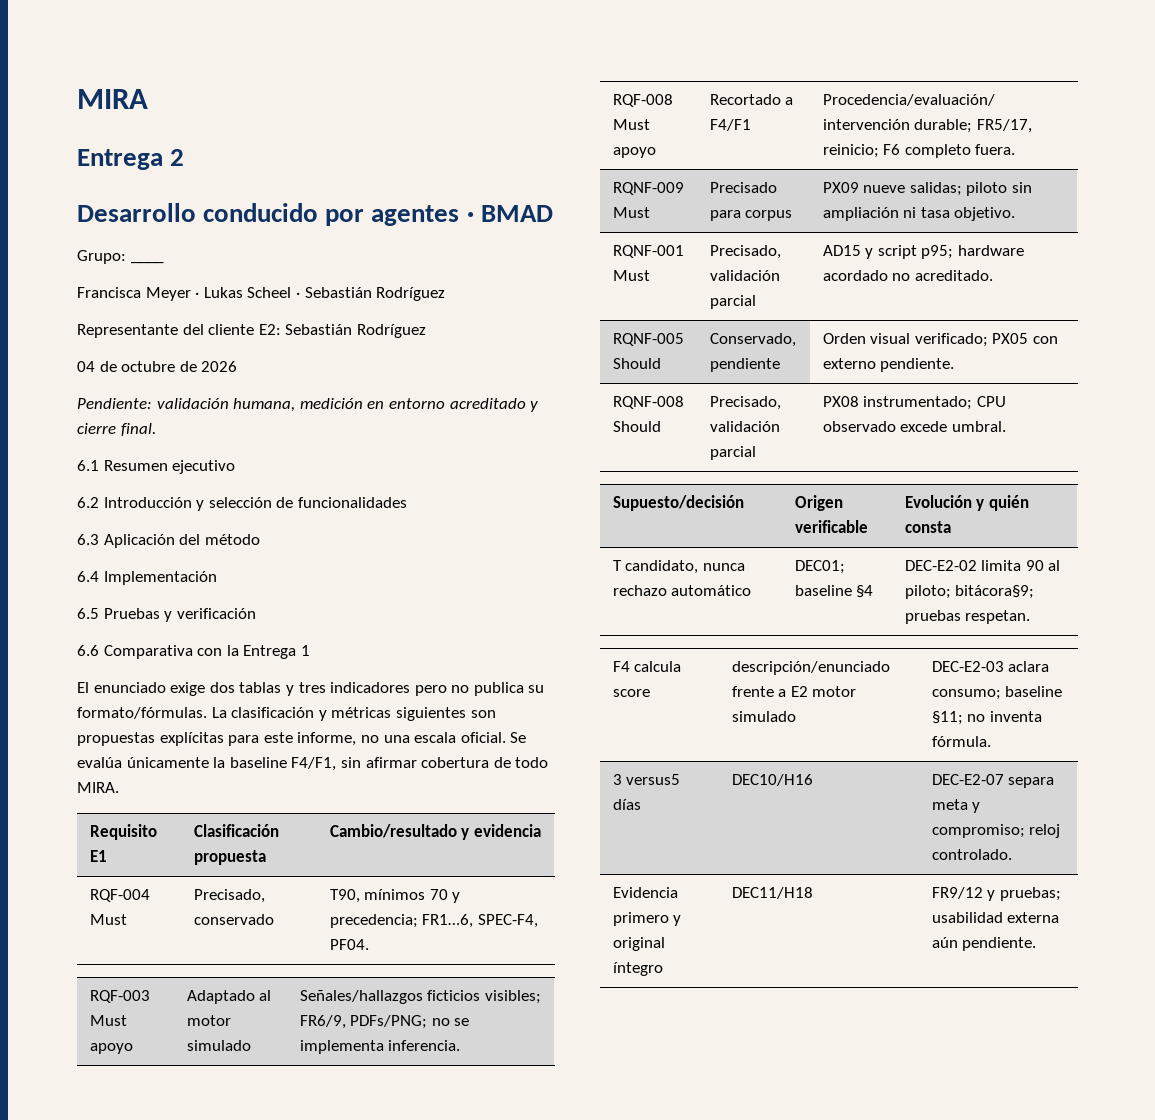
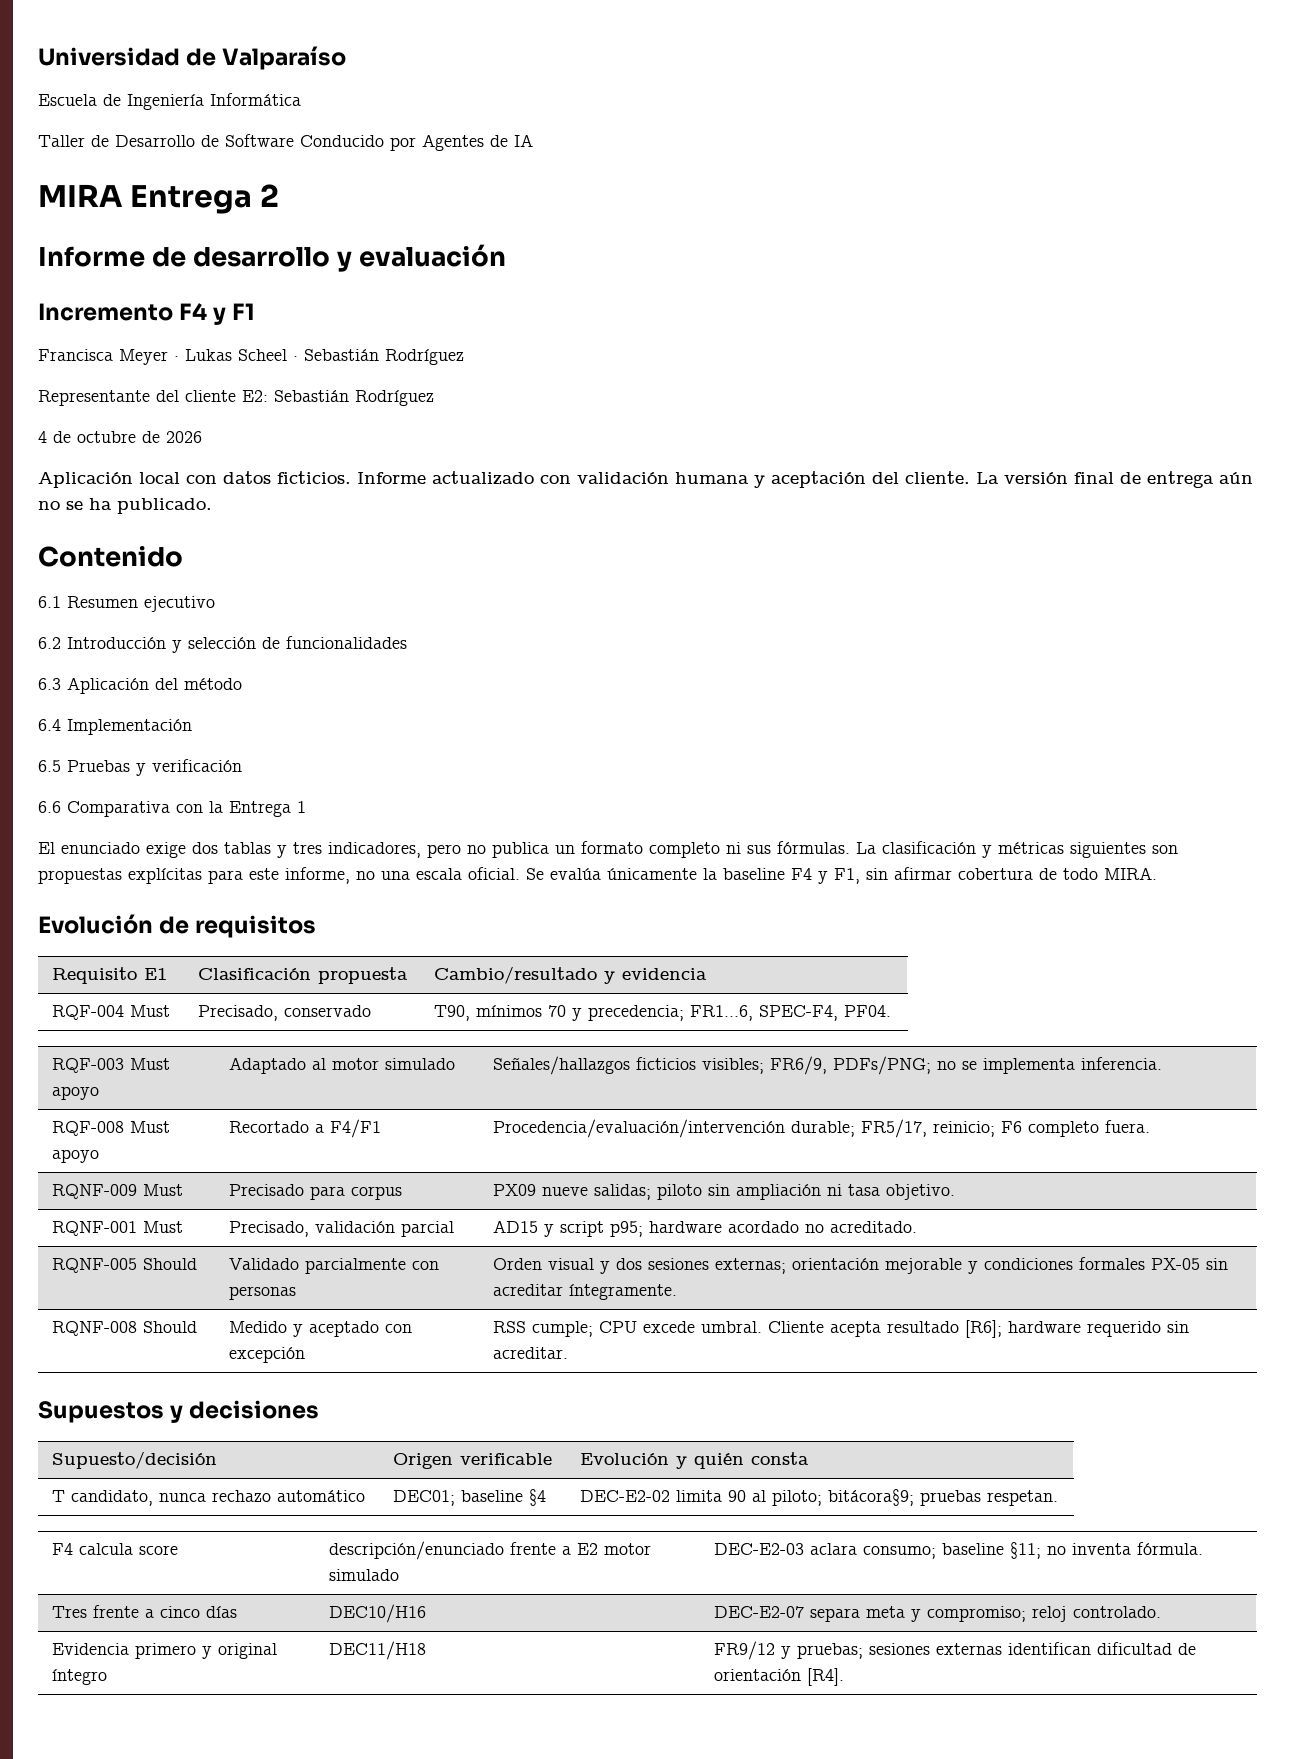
+ Universidad de Valparaíso
+ Escuela de Ingeniería Informática
+ Taller de Desarrollo de Software Conducido por Agentes de IA
- MIRA
- Entrega 2
+ MIRA Entrega 2
- Desarrollo conducido por agentes · BMAD
- Grupo: ____
+ Informe de desarrollo y evaluación
+ Incremento F4 y F1
- 04 de octubre de 2026
+ 4 de octubre de 2026
- Pendiente: validación humana, medición en entorno acreditado y cierre final.
+ Aplicación local con datos ficticios. Informe actualizado con validación humana y aceptación del cliente. La versión final de entrega aún no se ha publicado.
+ Contenido
- El enunciado exige dos tablas y tres indicadores pero no publica su formato/fórmulas.
+ El enunciado exige dos tablas y tres indicadores, pero no publica un formato completo ni sus fórmulas.
- Se evalúa únicamente la baseline F4/F1, sin afirmar cobertura de todo MIRA.
+ Se evalúa únicamente la baseline F4 y F1, sin afirmar cobertura de todo MIRA.
+ Evolución de requisitos
- RQNF-005 Should | Conservado, pendiente | Orden visual verificado; PX05 con externo pendiente.
- RQNF-008 Should | Precisado, validación parcial | PX08 instrumentado; CPU observado excede umbral.
+ RQNF-005 Should | Validado parcialmente con personas | Orden visual y dos sesiones externas; orientación mejorable y condiciones formales PX-05 sin acreditar íntegramente.
+ RQNF-008 Should | Medido y aceptado con excepción | RSS cumple; CPU excede umbral. Cliente acepta resultado [R6]; hardware requerido sin acreditar.
+ Supuestos y decisiones
- 3 versus5 días | DEC10/H16 | DEC-E2-07 separa meta y compromiso; reloj controlado.
+ Tres frente a cinco días | DEC10/H16 | DEC-E2-07 separa meta y compromiso; reloj controlado.
- Evidencia primero y original íntegro | DEC11/H18 | FR9/12 y pruebas; usabilidad externa aún pendiente.
+ Evidencia primero y original íntegro | DEC11/H18 | FR9/12 y pruebas; sesiones externas identifican dificultad de orientación [R4].

